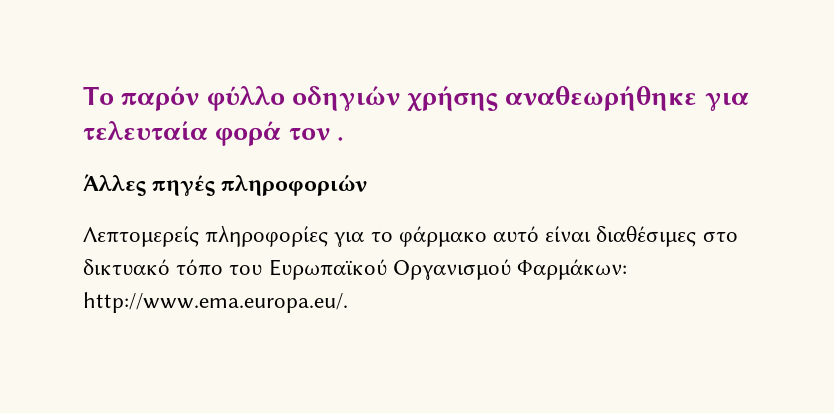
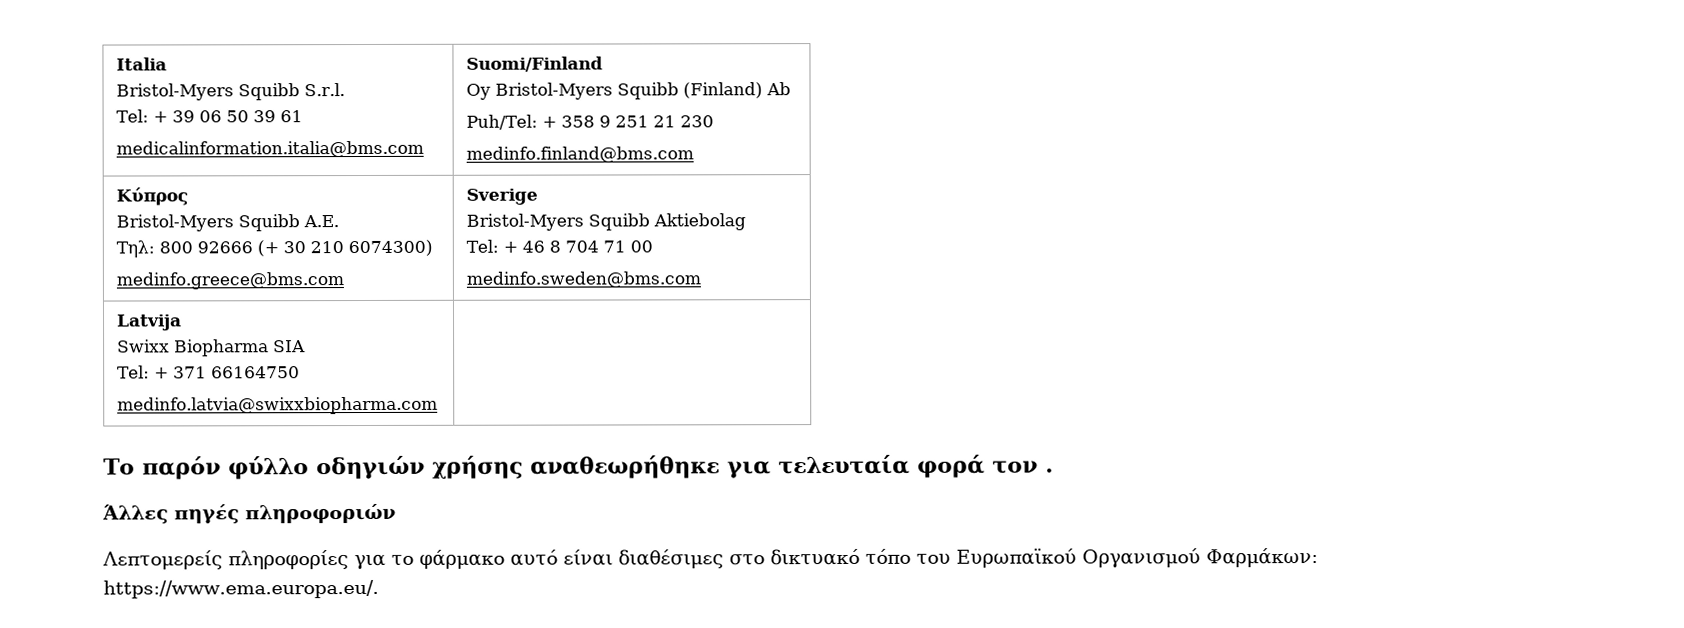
+ Italia
+ Bristol-Myers Squibb S.r.l.
+ Tel: + 39 06 50 39 61
+ medicalinformation.italia@bms.com | Suomi/Finland
+ Oy Bristol-Myers Squibb (Finland) Ab
+ Puh/Tel: + 358 9 251 21 230
+ medinfo.finland@bms.com
+ Κύπρος
+ Bristol-Myers Squibb A.E.
+ Τηλ: 800 92666 (+ 30 210 6074300)
+ medinfo.greece@bms.com | Sverige
+ Bristol-Myers Squibb Aktiebolag
+ Tel: + 46 8 704 71 00
+ medinfo.sweden@bms.com
+ Latvija
+ Swixx Biopharma SIA
+ Tel: + 371 66164750
+ medinfo.latvia@swixxbiopharma.com |
- Λεπτομερείς πληροφορίες για το φάρμακο αυτό είναι διαθέσιμες στο δικτυακό τόπο του Ευρωπαϊκού Οργανισμού Φαρμάκων: http://www.ema.europa.eu/.
+ Λεπτομερείς πληροφορίες για το φάρμακο αυτό είναι διαθέσιμες στο δικτυακό τόπο του Ευρωπαϊκού Οργανισμού Φαρμάκων: https://www.ema.europa.eu/.

